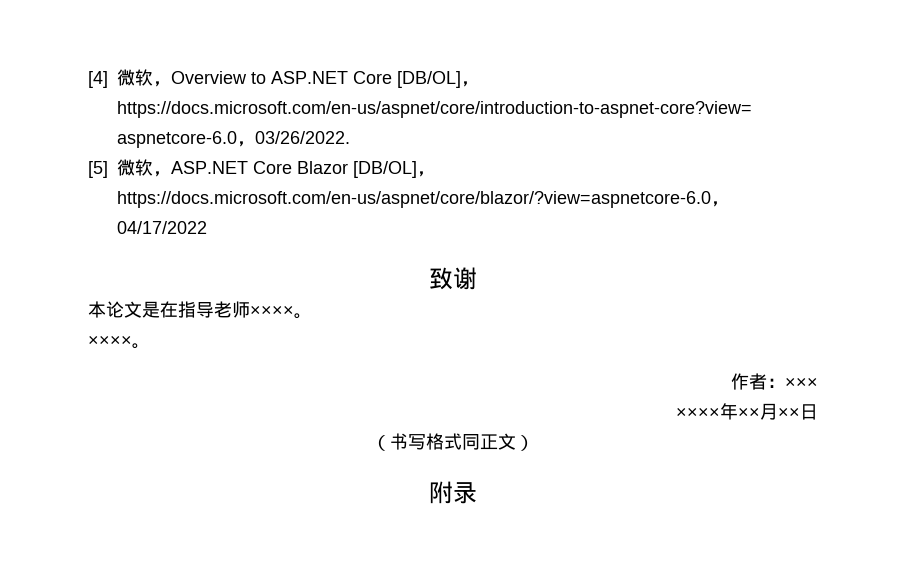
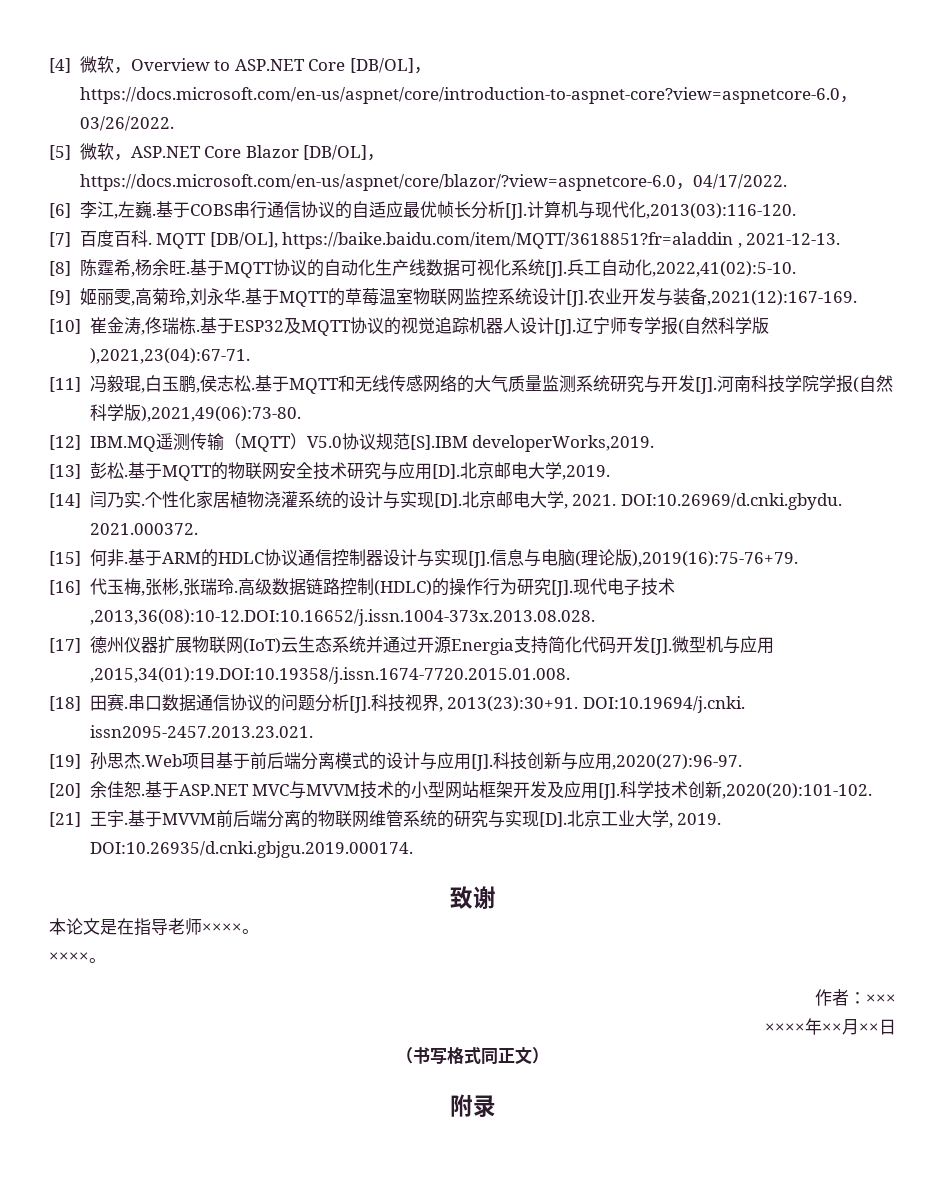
- [5]微软，ASP.NET Core Blazor [DB/OL]，https://docs.microsoft.com/en-us/aspnet/core/blazor/?view=aspnetcore-6.0，04/17/2022
+ [5]微软，ASP.NET Core Blazor [DB/OL]，https://docs.microsoft.com/en-us/aspnet/core/blazor/?view=aspnetcore-6.0，04/17/2022.
+ [6]李江,左巍.基于COBS串行通信协议的自适应最优帧长分析[J].计算机与现代化,2013(03):116-120.
+ [7]百度百科. MQTT [DB/OL], https://baike.baidu.com/item/MQTT/3618851?fr=aladdin , 2021-12-13.
+ [8]陈霆希,杨余旺.基于MQTT协议的自动化生产线数据可视化系统[J].兵工自动化,2022,41(02):5-10.
+ [9]姬丽雯,高菊玲,刘永华.基于MQTT的草莓温室物联网监控系统设计[J].农业开发与装备,2021(12):167-169.
+ [10]崔金涛,佟瑞栋.基于ESP32及MQTT协议的视觉追踪机器人设计[J].辽宁师专学报(自然科学版),2021,23(04):67-71.
+ [11]冯毅琨,白玉鹏,侯志松.基于MQTT和无线传感网络的大气质量监测系统研究与开发[J].河南科技学院学报(自然科学版),2021,49(06):73-80.
+ [12] IBM.MQ遥测传输（MQTT）V5.0协议规范[S].IBM developerWorks,2019.
+ [13]彭松.基于MQTT的物联网安全技术研究与应用[D].北京邮电大学,2019.
+ [14]闫乃实.个性化家居植物浇灌系统的设计与实现[D].北京邮电大学, 2021. DOI:10.26969/d.cnki.gbydu. 2021.000372.
+ [15]何非.基于ARM的HDLC协议通信控制器设计与实现[J].信息与电脑(理论版),2019(16):75-76+79.
+ [16]代玉梅,张彬,张瑞玲.高级数据链路控制(HDLC)的操作行为研究[J].现代电子技术,2013,36(08):10-12.DOI:10.16652/j.issn.1004-373x.2013.08.028.
+ [17]德州仪器扩展物联网(IoT)云生态系统并通过开源Energia支持简化代码开发[J].微型机与应用,2015,34(01):19.DOI:10.19358/j.issn.1674-7720.2015.01.008.
+ [18]田赛.串口数据通信协议的问题分析[J].科技视界, 2013(23):30+91. DOI:10.19694/j.cnki. issn2095-2457.2013.23.021.
+ [19]孙思杰.Web项目基于前后端分离模式的设计与应用[J].科技创新与应用,2020(27):96-97.
+ [20]余佳恕.基于ASP.NET MVC与MVVM技术的小型网站框架开发及应用[J].科学技术创新,2020(20):101-102.
+ [21]王宇.基于MVVM前后端分离的物联网维管系统的研究与实现[D].北京工业大学, 2019. DOI:10.26935/d.cnki.gbjgu.2019.000174.

